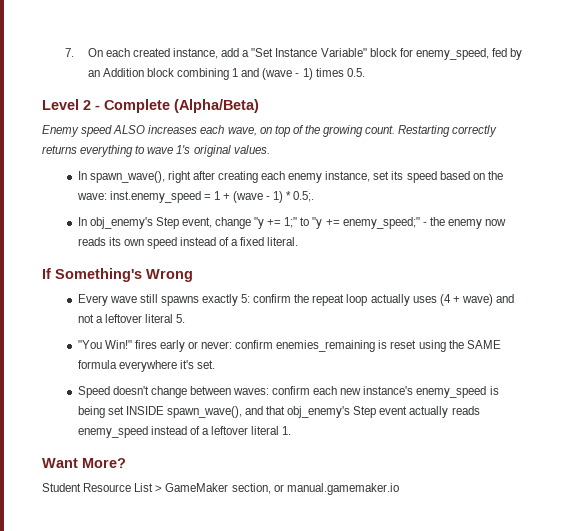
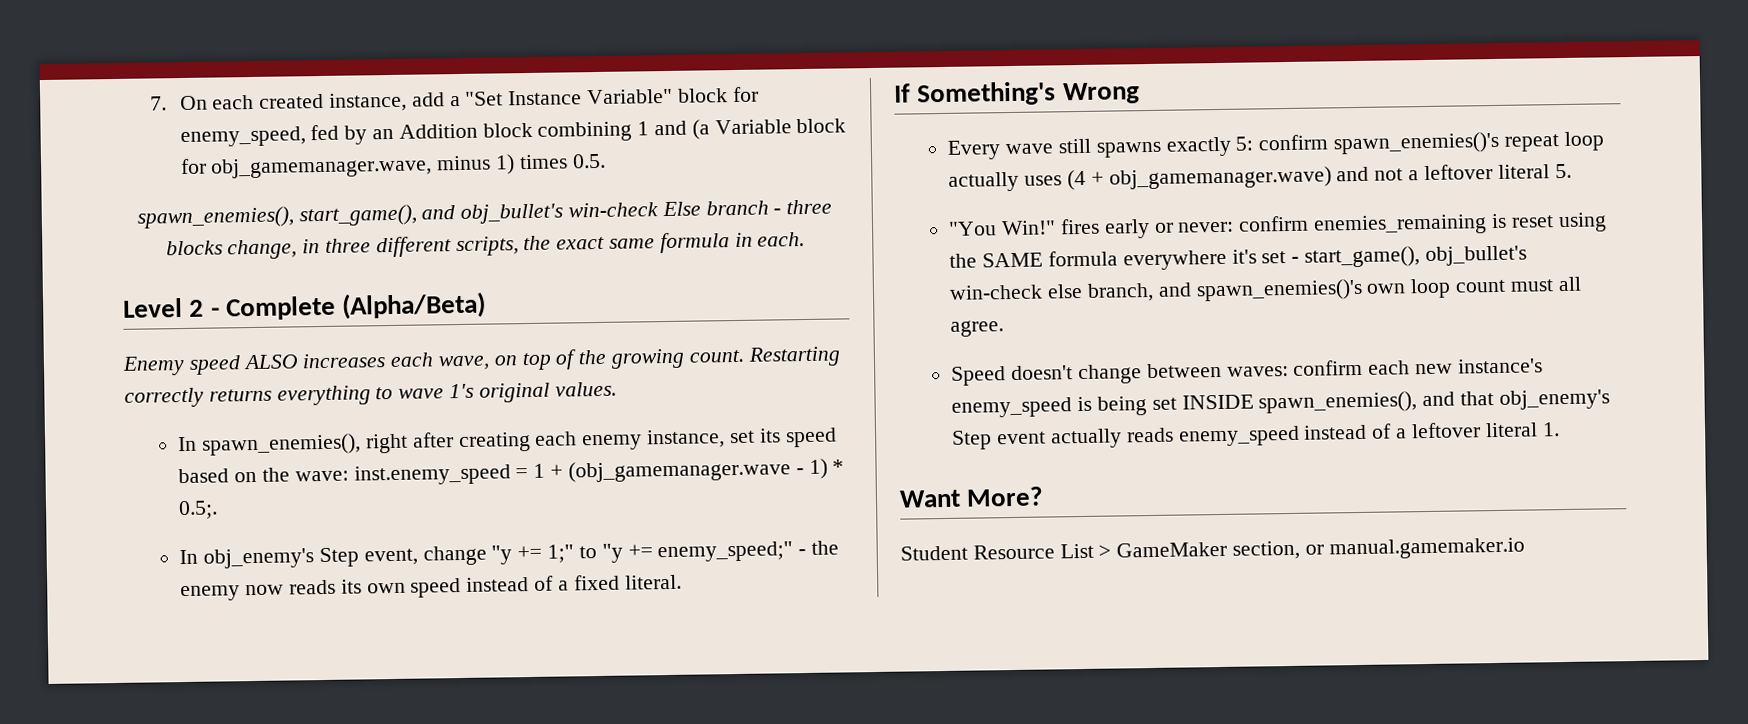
- 7. On each created instance, add a "Set Instance Variable" block for enemy_speed, fed by an Addition block combining 1 and (wave - 1) times 0.5.
+ 7. On each created instance, add a "Set Instance Variable" block for enemy_speed, fed by an Addition block combining 1 and (a Variable block for obj_gamemanager.wave, minus 1) times 0.5.
+ spawn_enemies(), start_game(), and obj_bullet's win-check Else branch - three blocks change, in three different scripts, the exact same formula in each.
- In spawn_wave(), right after creating each enemy instance, set its speed based on the wave: inst.enemy_speed = 1 + (wave - 1) * 0.5;.
+ In spawn_enemies(), right after creating each enemy instance, set its speed based on the wave: inst.enemy_speed = 1 + (obj_gamemanager.wave - 1) * 0.5;.
- Every wave still spawns exactly 5: confirm the repeat loop actually uses (4 + wave) and not a leftover literal 5.
+ Every wave still spawns exactly 5: confirm spawn_enemies()'s repeat loop actually uses (4 + obj_gamemanager.wave) and not a leftover literal 5.
- "You Win!" fires early or never: confirm enemies_remaining is reset using the SAME formula everywhere it's set.
+ "You Win!" fires early or never: confirm enemies_remaining is reset using the SAME formula everywhere it's set - start_game(), obj_bullet's win-check else branch, and spawn_enemies()'s own loop count must all agree.
- Speed doesn't change between waves: confirm each new instance's enemy_speed is being set INSIDE spawn_wave(), and that obj_enemy's Step event actually reads enemy_speed instead of a leftover literal 1.
+ Speed doesn't change between waves: confirm each new instance's enemy_speed is being set INSIDE spawn_enemies(), and that obj_enemy's Step event actually reads enemy_speed instead of a leftover literal 1.

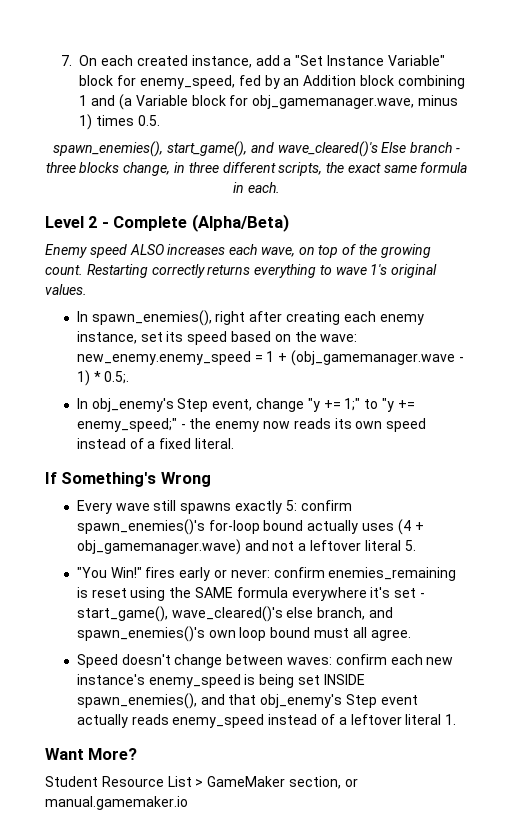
- spawn_enemies(), start_game(), and obj_bullet's win-check Else branch - three blocks change, in three different scripts, the exact same formula in each.
+ spawn_enemies(), start_game(), and wave_cleared()'s Else branch - three blocks change, in three different scripts, the exact same formula in each.
- In spawn_enemies(), right after creating each enemy instance, set its speed based on the wave: inst.enemy_speed = 1 + (obj_gamemanager.wave - 1) * 0.5;.
+ In spawn_enemies(), right after creating each enemy instance, set its speed based on the wave: new_enemy.enemy_speed = 1 + (obj_gamemanager.wave - 1) * 0.5;.
- Every wave still spawns exactly 5: confirm spawn_enemies()'s repeat loop actually uses (4 + obj_gamemanager.wave) and not a leftover literal 5.
+ Every wave still spawns exactly 5: confirm spawn_enemies()'s for-loop bound actually uses (4 + obj_gamemanager.wave) and not a leftover literal 5.
- "You Win!" fires early or never: confirm enemies_remaining is reset using the SAME formula everywhere it's set - start_game(), obj_bullet's win-check else branch, and spawn_enemies()'s own loop count must all agree.
+ "You Win!" fires early or never: confirm enemies_remaining is reset using the SAME formula everywhere it's set - start_game(), wave_cleared()'s else branch, and spawn_enemies()'s own loop bound must all agree.

